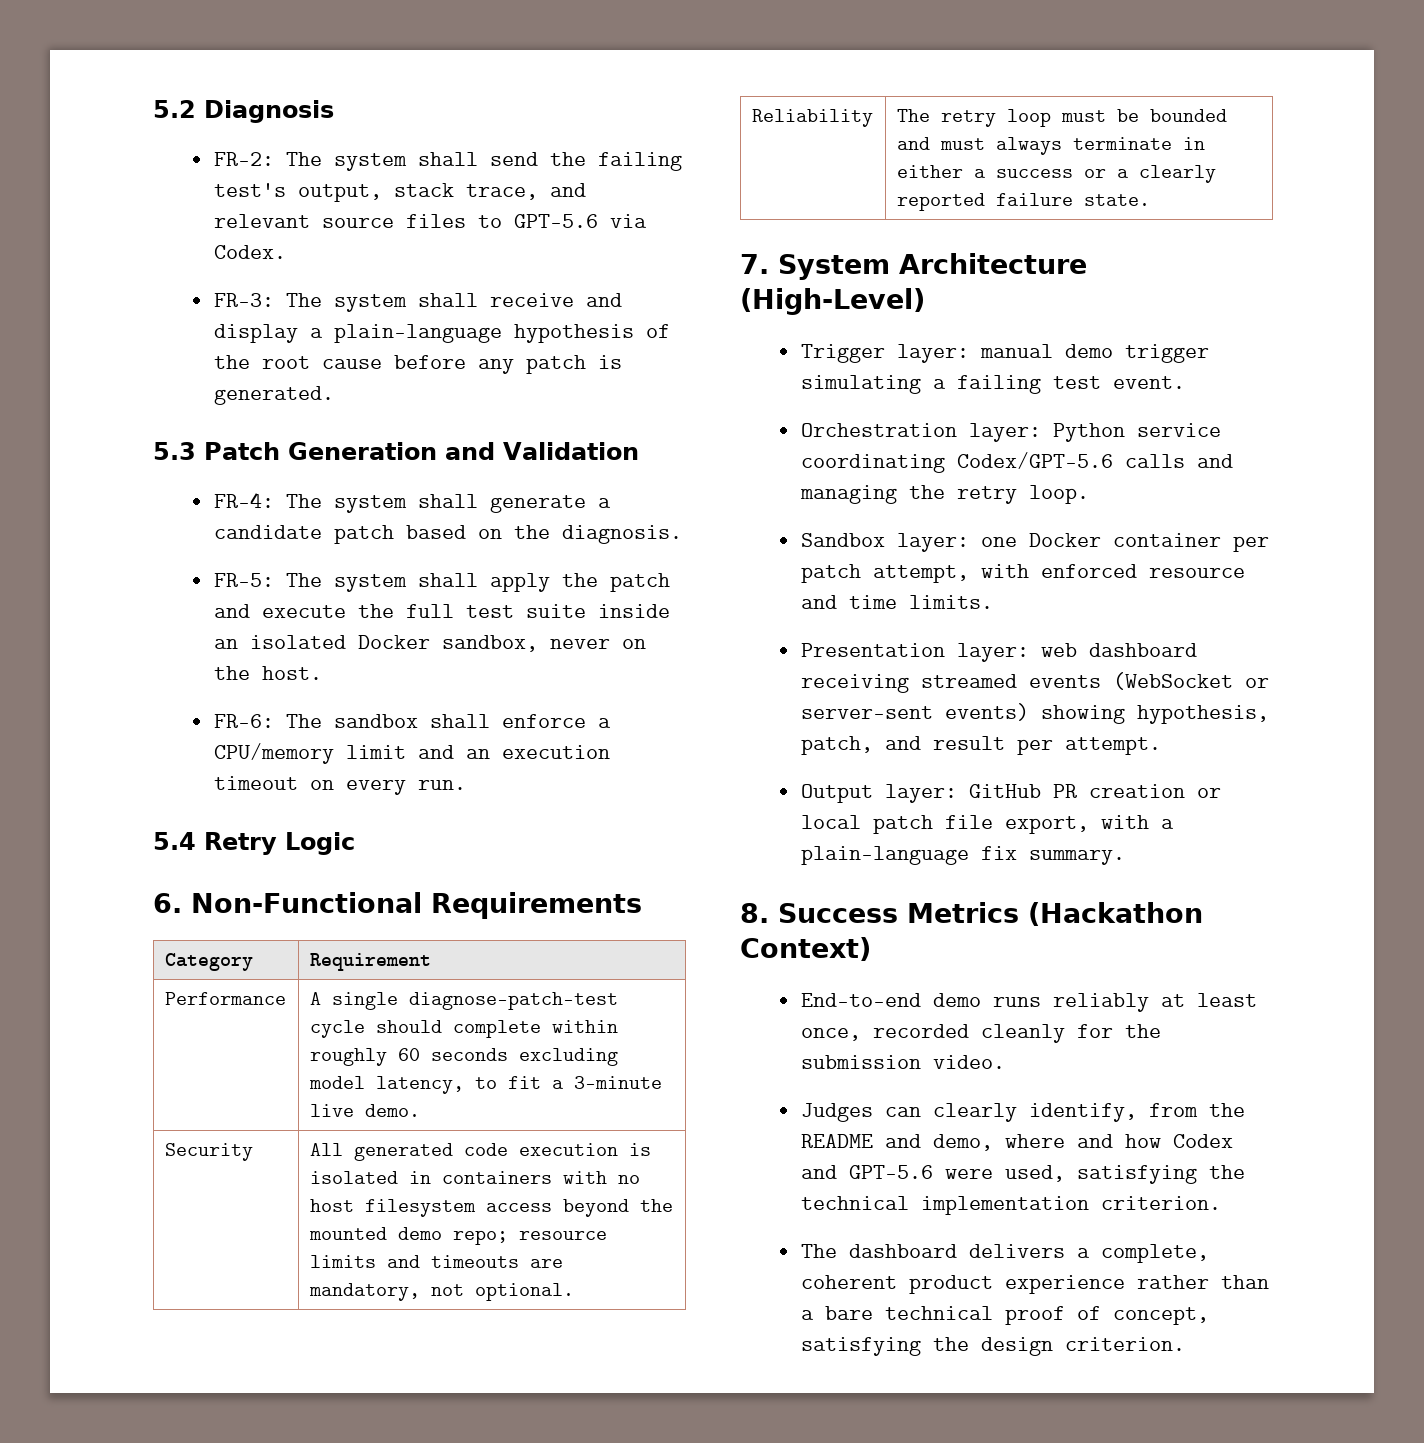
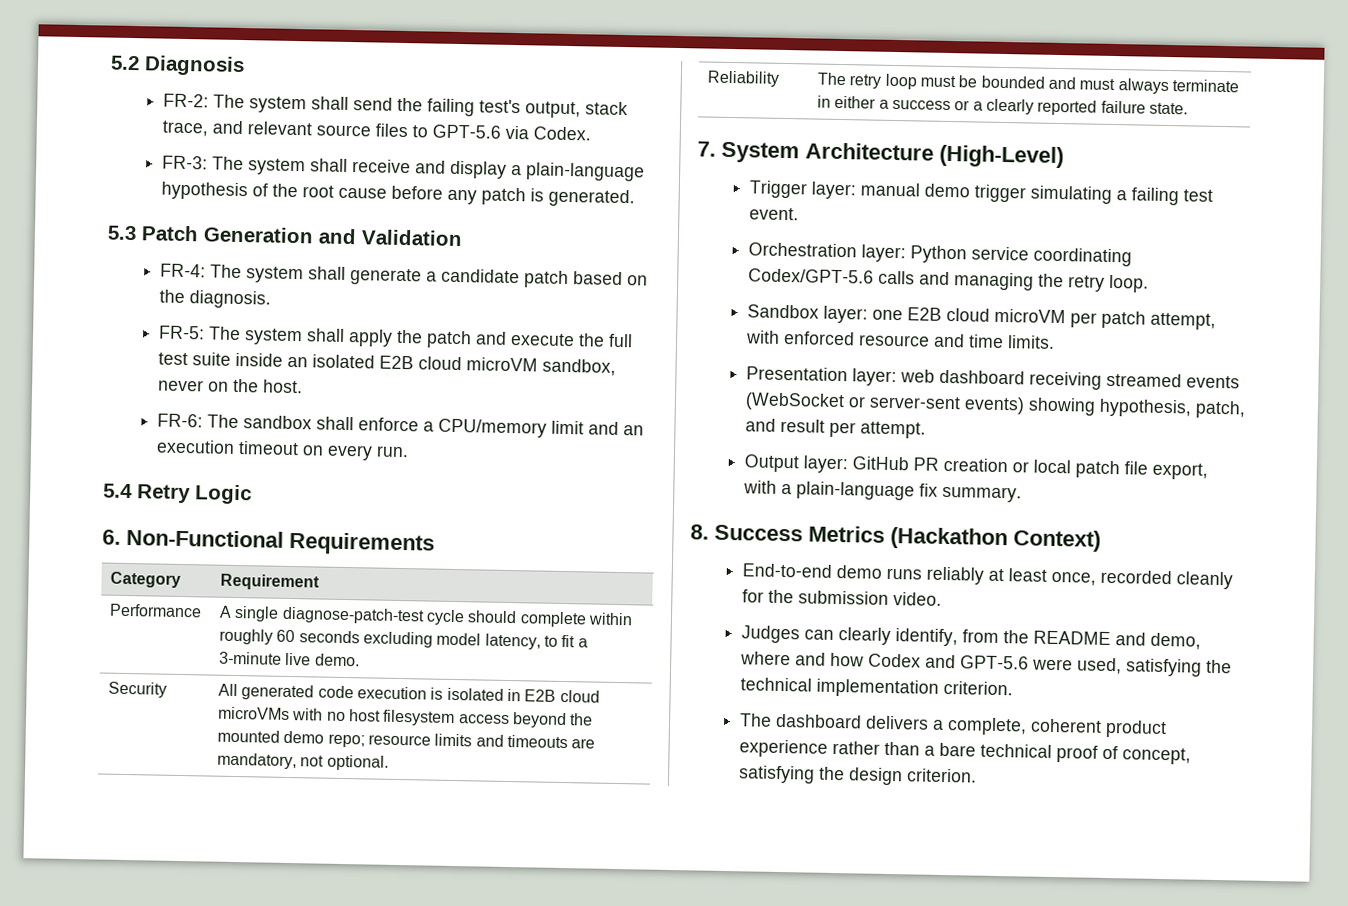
- FR-5: The system shall apply the patch and execute the full test suite inside an isolated Docker sandbox, never on the host.
+ FR-5: The system shall apply the patch and execute the full test suite inside an isolated E2B cloud microVM sandbox, never on the host.
- Security | All generated code execution is isolated in containers with no host filesystem access beyond the mounted demo repo; resource limits and timeouts are mandatory, not optional.
+ Security | All generated code execution is isolated in E2B cloud microVMs with no host filesystem access beyond the mounted demo repo; resource limits and timeouts are mandatory, not optional.
- Sandbox layer: one Docker container per patch attempt, with enforced resource and time limits.
+ Sandbox layer: one E2B cloud microVM per patch attempt, with enforced resource and time limits.

